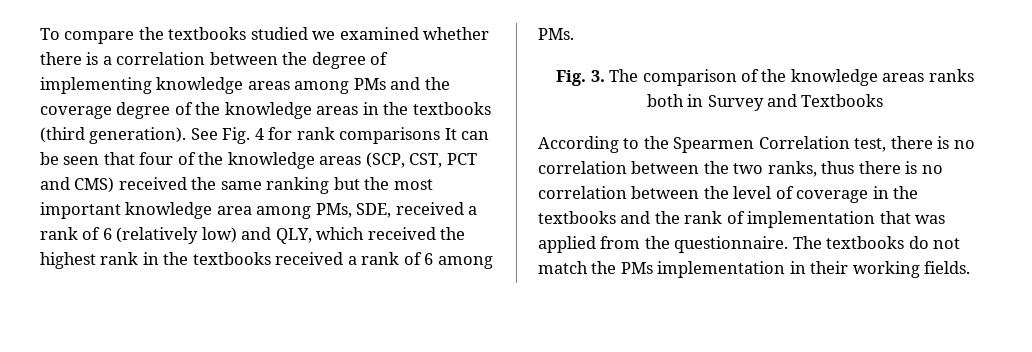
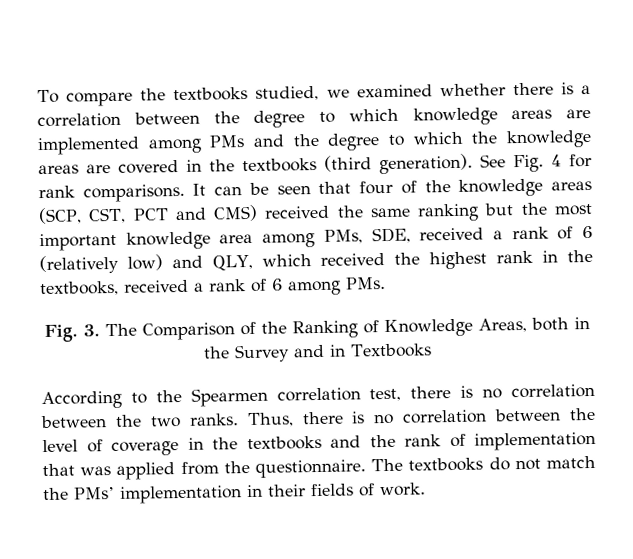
- To compare the textbooks studied we examined whether there is a correlation between the degree of implementing knowledge areas among PMs and the coverage degree of the knowledge areas in the textbooks (third generation).
+ To compare the textbooks studied, we examined whether there is a correlation between the degree to which knowledge areas are implemented among PMs and the degree to which the knowledge areas are covered in the textbooks (third generation).
- See Fig. 4 for rank comparisons It can be seen that four of the knowledge areas (SCP, CST, PCT and CMS) received the same ranking but the most important knowledge area among PMs, SDE, received a rank of 6 (relatively low) and QLY, which received the highest rank in the textbooks received a rank of 6 among PMs.
+ See Fig. 4 for rank comparisons. It can be seen that four of the knowledge areas (SCP, CST, PCT and CMS) received the same ranking but the most important knowledge area among PMs, SDE, received a rank of 6 (relatively low) and QLY, which received the highest rank in the textbooks, received a rank of 6 among PMs.
- Fig. 3. The comparison of the knowledge areas ranks both in Survey and Textbooks
+ Fig. 3. The Comparison of the Ranking of Knowledge Areas, both in the Survey and in Textbooks
- According to the Spearmen Correlation test, there is no correlation between the two ranks, thus there is no correlation between the level of coverage in the textbooks and the rank of implementation that was applied from the questionnaire.
+ According to the Spearmen correlation test, there is no correlation between the two ranks. Thus, there is no correlation between the level of coverage in the textbooks and the rank of implementation that was applied from the questionnaire.
- The textbooks do not match the PMs implementation in their working fields.
+ The textbooks do not match the PMs’ implementation in their fields of work.

